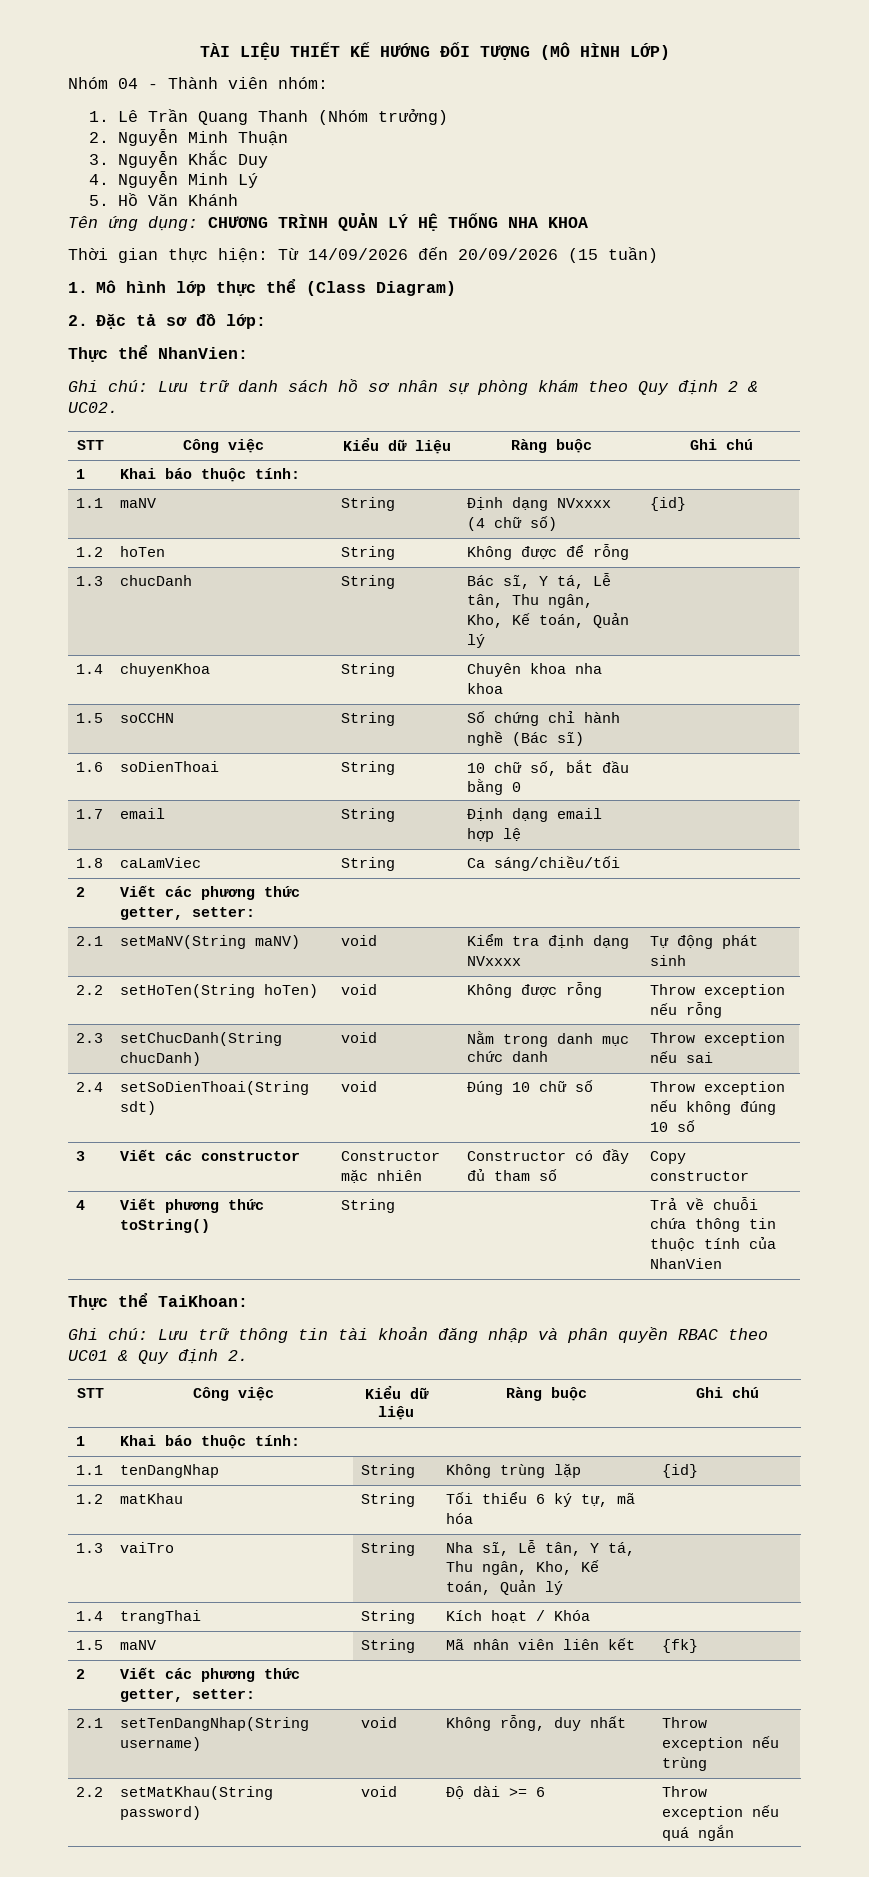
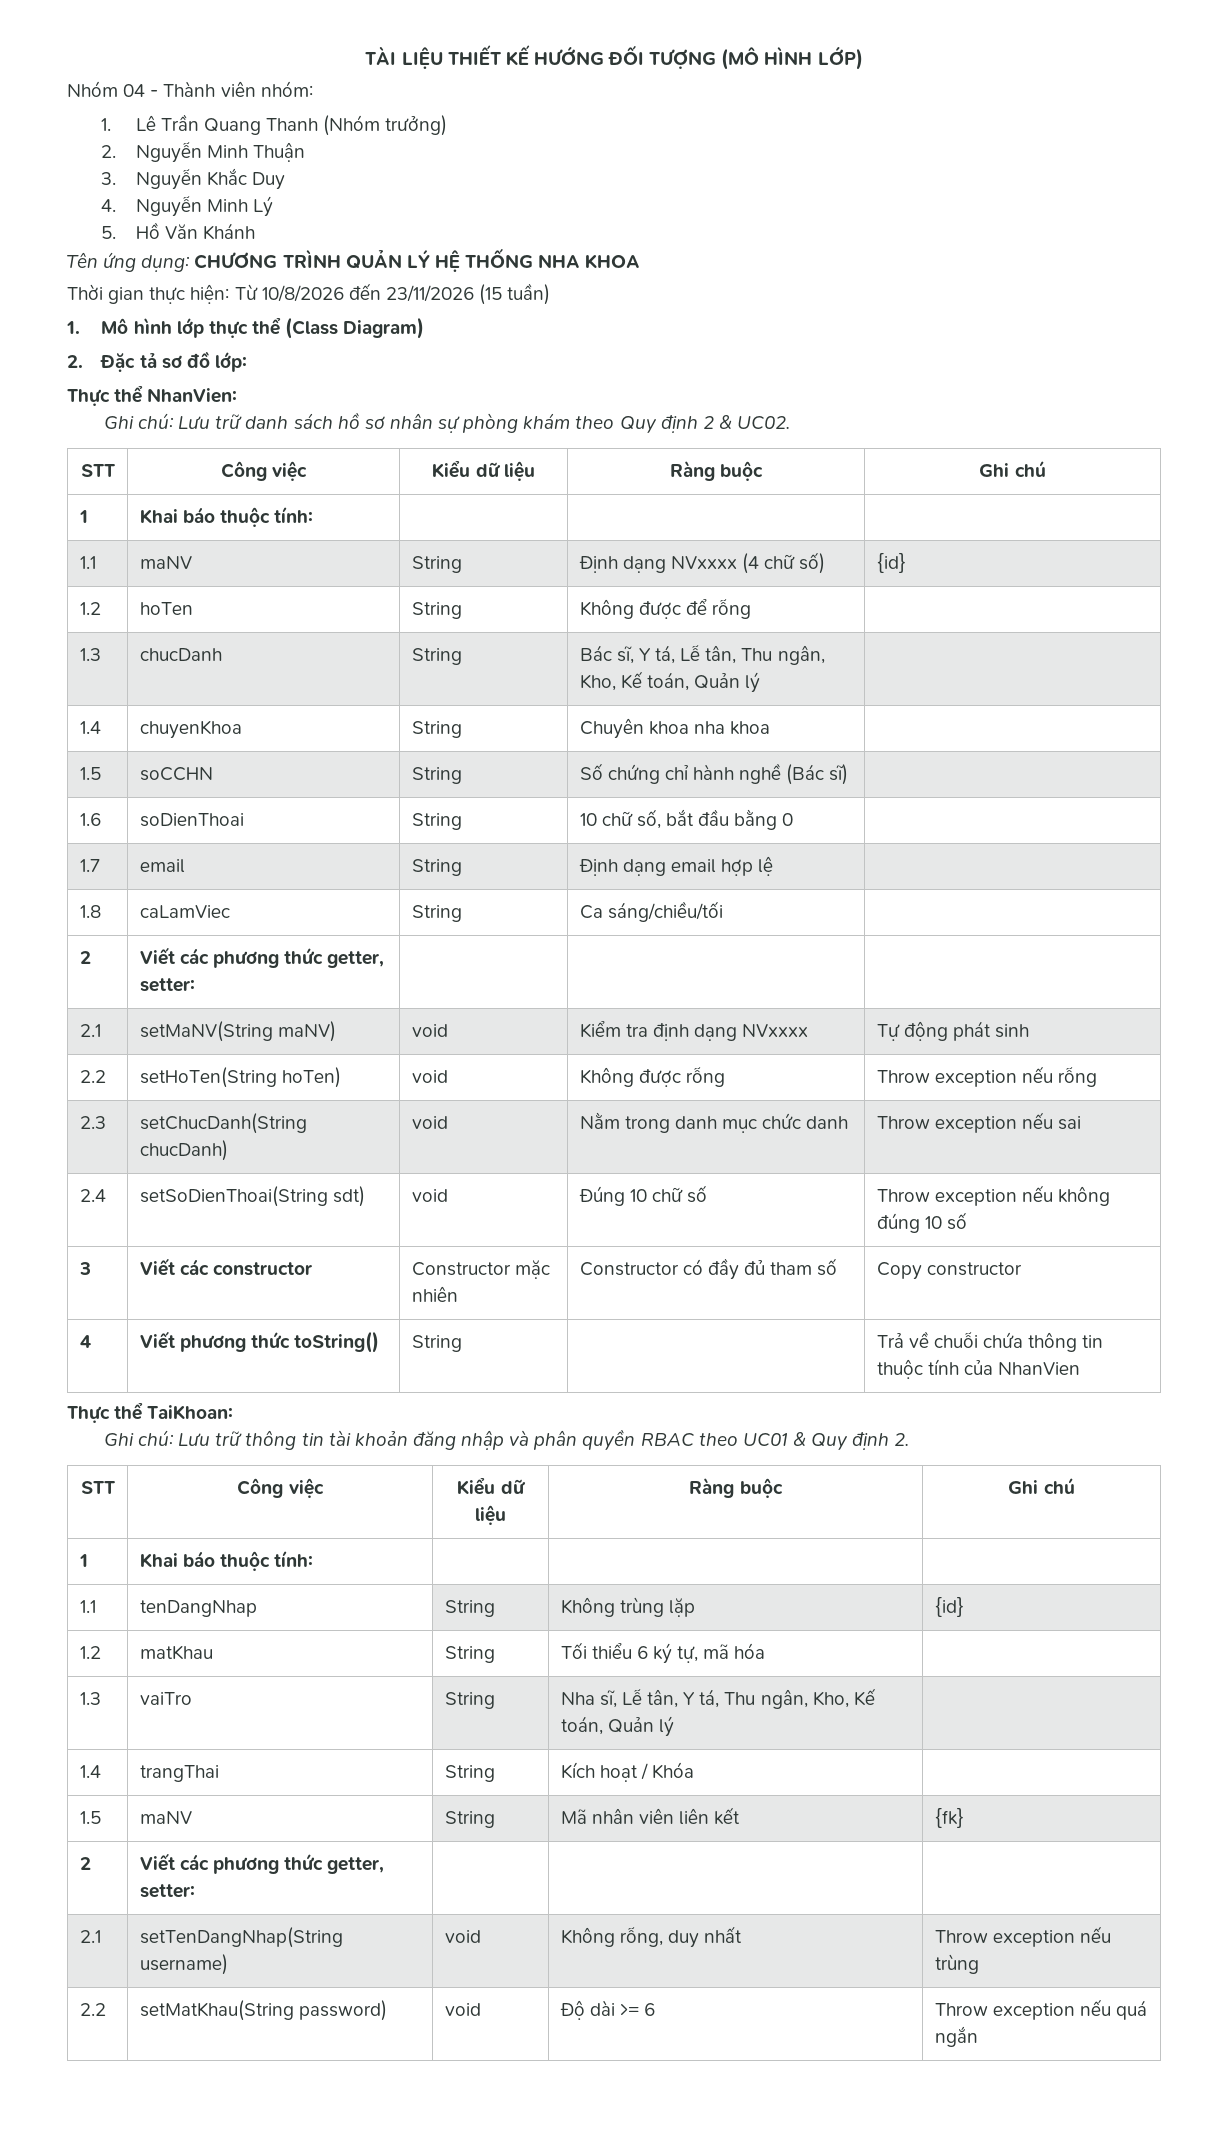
- Thời gian thực hiện: Từ 14/09/2026 đến 20/09/2026 (15 tuần)
+ Thời gian thực hiện: Từ 10/8/2026 đến 23/11/2026 (15 tuần)

